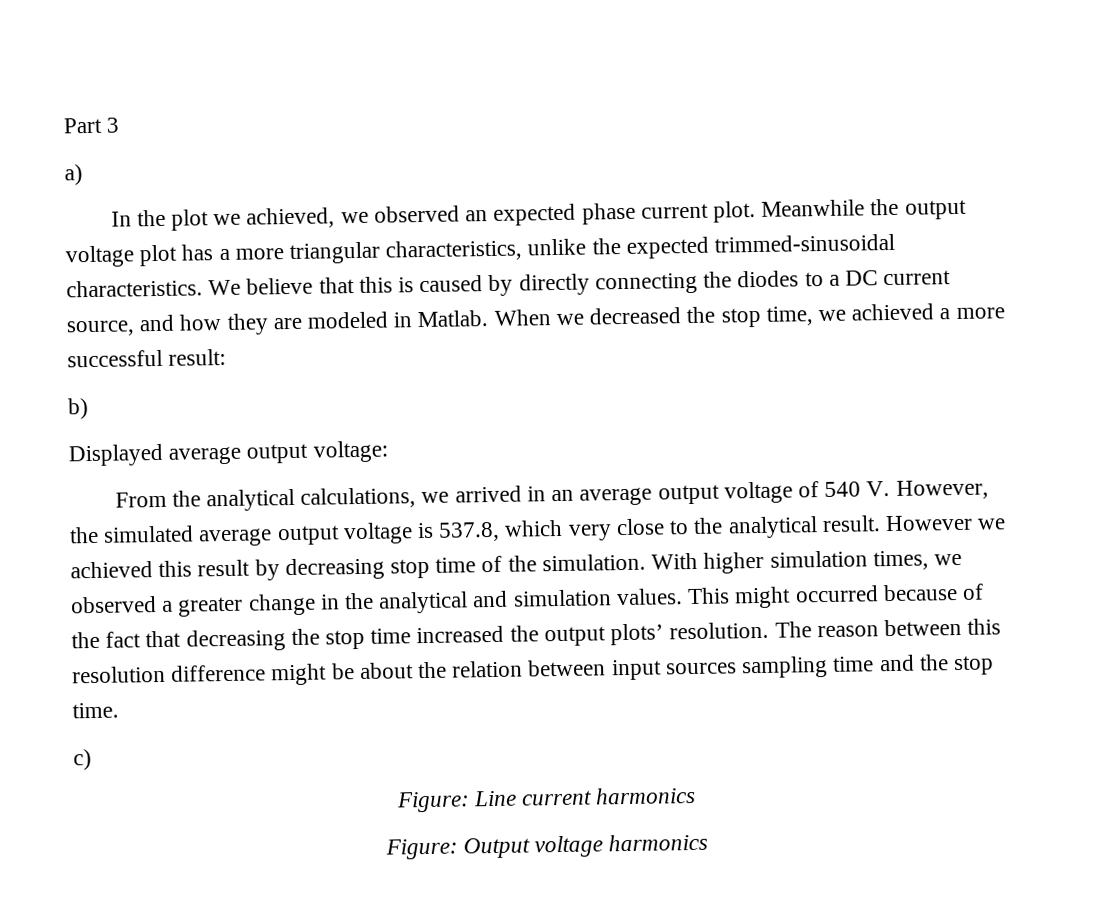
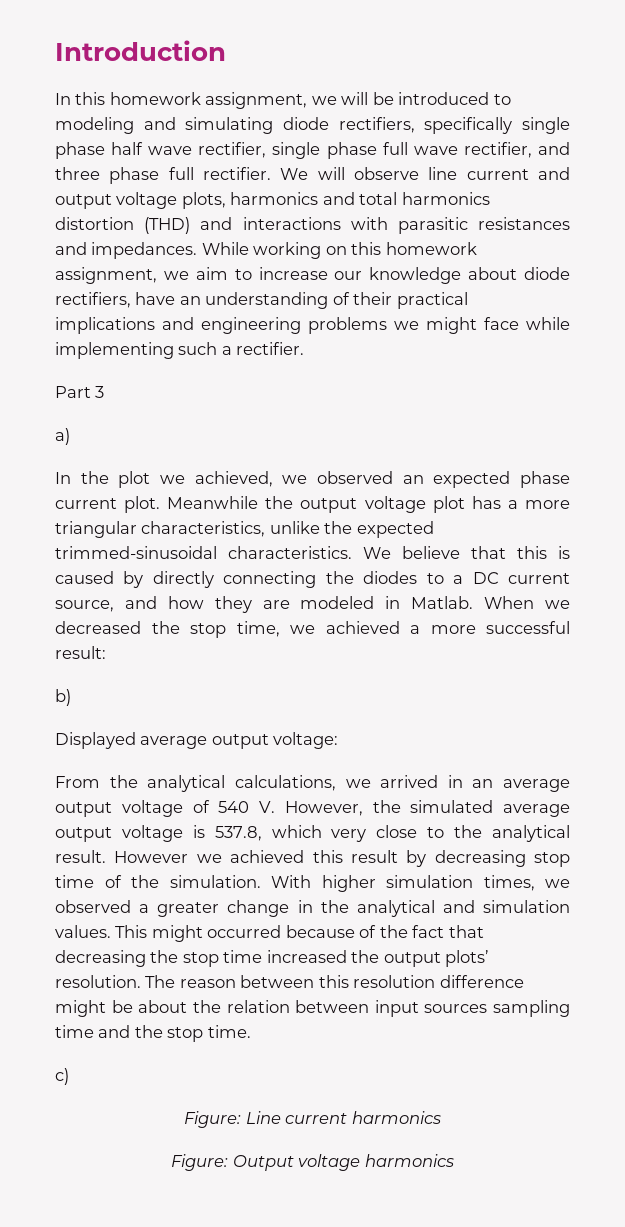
+ Introduction
+ In this homework assignment, we will be introduced to modeling and simulating diode rectifiers, specifically single phase half wave rectifier, single phase full wave rectifier, and three phase full rectifier. We will observe line current and output voltage plots, harmonics and total harmonics distortion (THD) and interactions with parasitic resistances and impedances. While working on this homework assignment, we aim to increase our knowledge about diode rectifiers, have an understanding of their practical implications and engineering problems we might face while implementing such a rectifier.

